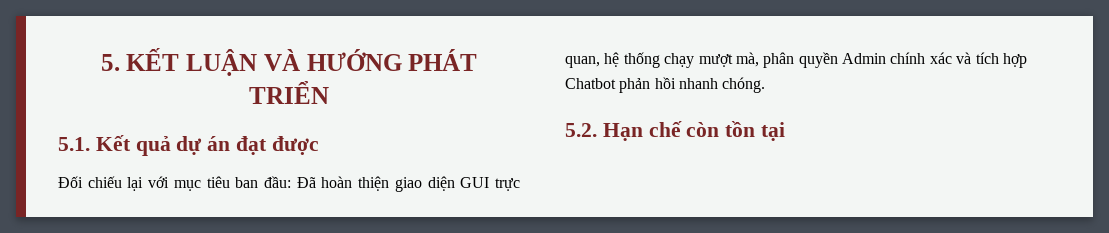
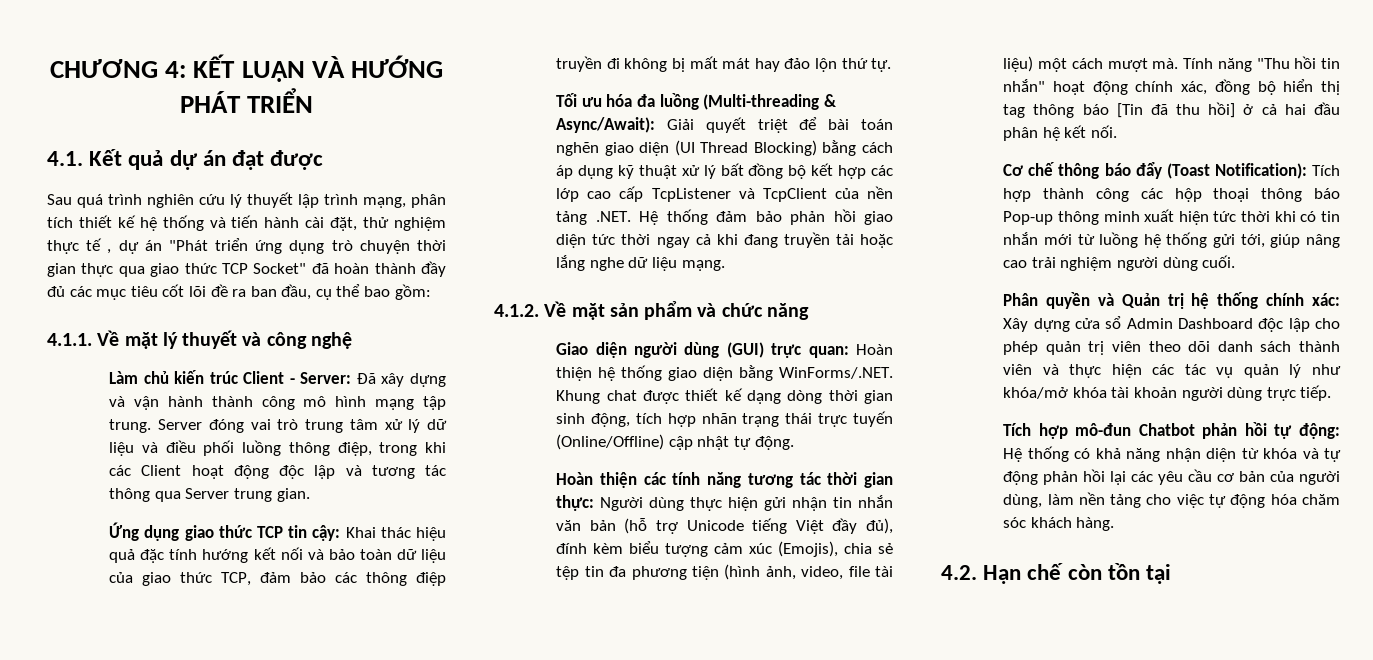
- 5. KẾT LUẬN VÀ HƯỚNG PHÁT TRIỂN
+ CHƯƠNG 4: KẾT LUẬN VÀ HƯỚNG PHÁT TRIỂN
- 5.1. Kết quả dự án đạt được
+ 4.1. Kết quả dự án đạt được
- Đối chiếu lại với mục tiêu ban đầu: Đã hoàn thiện giao diện GUI trực quan, hệ thống chạy mượt mà, phân quyền Admin chính xác và tích hợp Chatbot phản hồi nhanh chóng.
- 5.2. Hạn chế còn tồn tại
+ Sau quá trình nghiên cứu lý thuyết lập trình mạng, phân tích thiết kế hệ thống và tiến hành cài đặt, thử nghiệm thực tế , dự án "Phát triển ứng dụng trò chuyện thời gian thực qua giao thức TCP Socket" đã hoàn thành đầy đủ các mục tiêu cốt lõi đề ra ban đầu, cụ thể bao gồm:
+ 4.1.1. Về mặt lý thuyết và công nghệ
+ Làm chủ kiến trúc Client - Server: Đã xây dựng và vận hành thành công mô hình mạng tập trung. Server đóng vai trò trung tâm xử lý dữ liệu và điều phối luồng thông điệp, trong khi các Client hoạt động độc lập và tương tác thông qua Server trung gian.
+ Ứng dụng giao thức TCP tin cậy: Khai thác hiệu quả đặc tính hướng kết nối và bảo toàn dữ liệu của giao thức TCP, đảm bảo các thông điệp truyền đi không bị mất mát hay đảo lộn thứ tự.
+ Tối ưu hóa đa luồng (Multi-threading & Async/Await): Giải quyết triệt để bài toán nghẽn giao diện (UI Thread Blocking) bằng cách áp dụng kỹ thuật xử lý bất đồng bộ kết hợp các lớp cao cấp TcpListener và TcpClient của nền tảng .NET. Hệ thống đảm bảo phản hồi giao diện tức thời ngay cả khi đang truyền tải hoặc lắng nghe dữ liệu mạng.
+ 4.1.2. Về mặt sản phẩm và chức năng
+ Giao diện người dùng (GUI) trực quan: Hoàn thiện hệ thống giao diện bằng WinForms/.NET. Khung chat được thiết kế dạng dòng thời gian sinh động, tích hợp nhãn trạng thái trực tuyến (Online/Offline) cập nhật tự động.
+ Hoàn thiện các tính năng tương tác thời gian thực: Người dùng thực hiện gửi nhận tin nhắn văn bản (hỗ trợ Unicode tiếng Việt đầy đủ), đính kèm biểu tượng cảm xúc (Emojis), chia sẻ tệp tin đa phương tiện (hình ảnh, video, file tài liệu) một cách mượt mà. Tính năng "Thu hồi tin nhắn" hoạt động chính xác, đồng bộ hiển thị tag thông báo [Tin đã thu hồi] ở cả hai đầu phân hệ kết nối.
+ Cơ chế thông báo đẩy (Toast Notification): Tích hợp thành công các hộp thoại thông báo Pop-up thông minh xuất hiện tức thời khi có tin nhắn mới từ luồng hệ thống gửi tới, giúp nâng cao trải nghiệm người dùng cuối.
+ Phân quyền và Quản trị hệ thống chính xác: Xây dựng cửa sổ Admin Dashboard độc lập cho phép quản trị viên theo dõi danh sách thành viên và thực hiện các tác vụ quản lý như khóa/mở khóa tài khoản người dùng trực tiếp.
+ Tích hợp mô-đun Chatbot phản hồi tự động: Hệ thống có khả năng nhận diện từ khóa và tự động phản hồi lại các yêu cầu cơ bản của người dùng, làm nền tảng cho việc tự động hóa chăm sóc khách hàng.
+ 4.2. Hạn chế còn tồn tại

